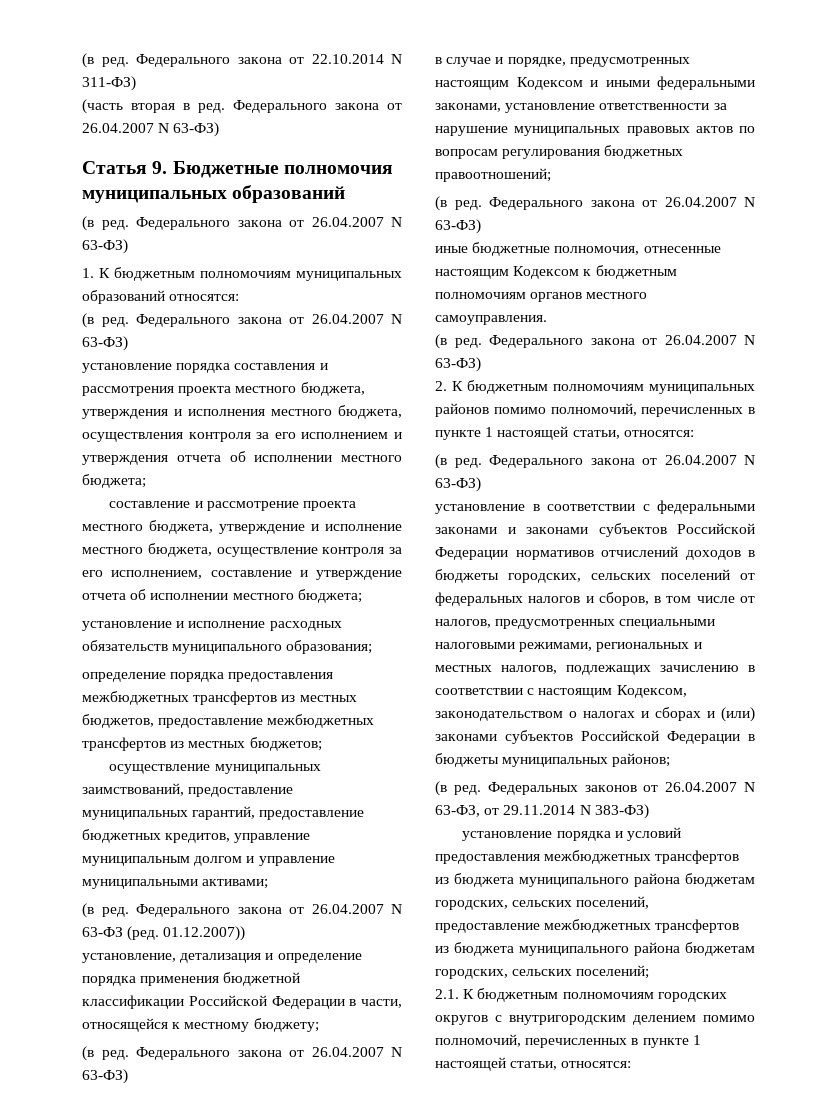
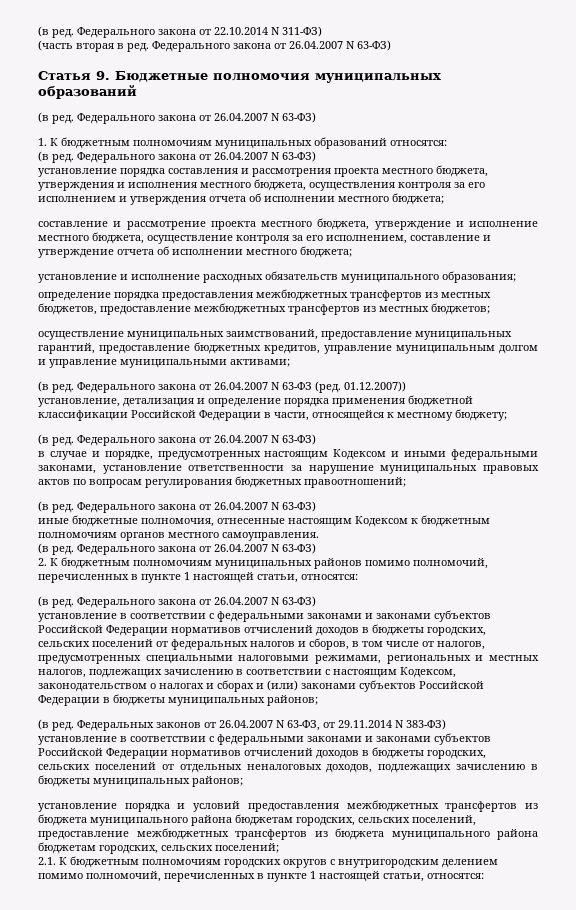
+ установление в соответствии с федеральными законами и законами субъектов Российской Федерации нормативов отчислений доходов в бюджеты городских, сельских поселений от отдельных неналоговых доходов, подлежащих зачислению в бюджеты муниципальных районов;

